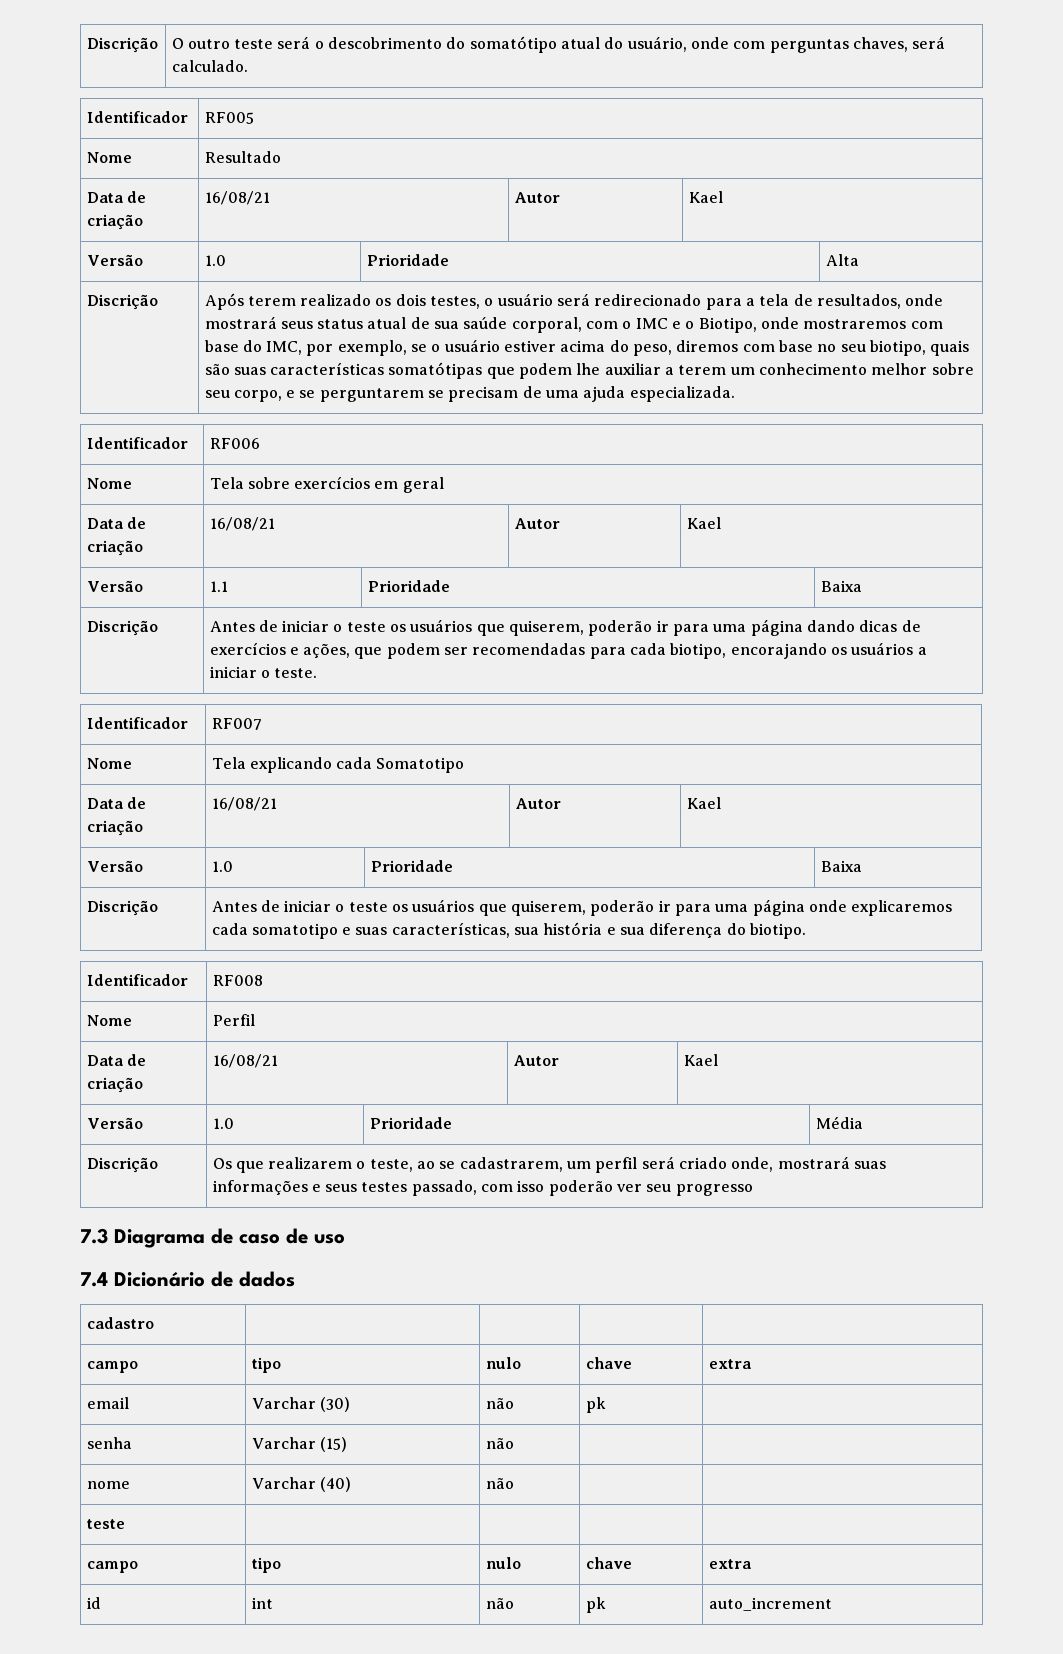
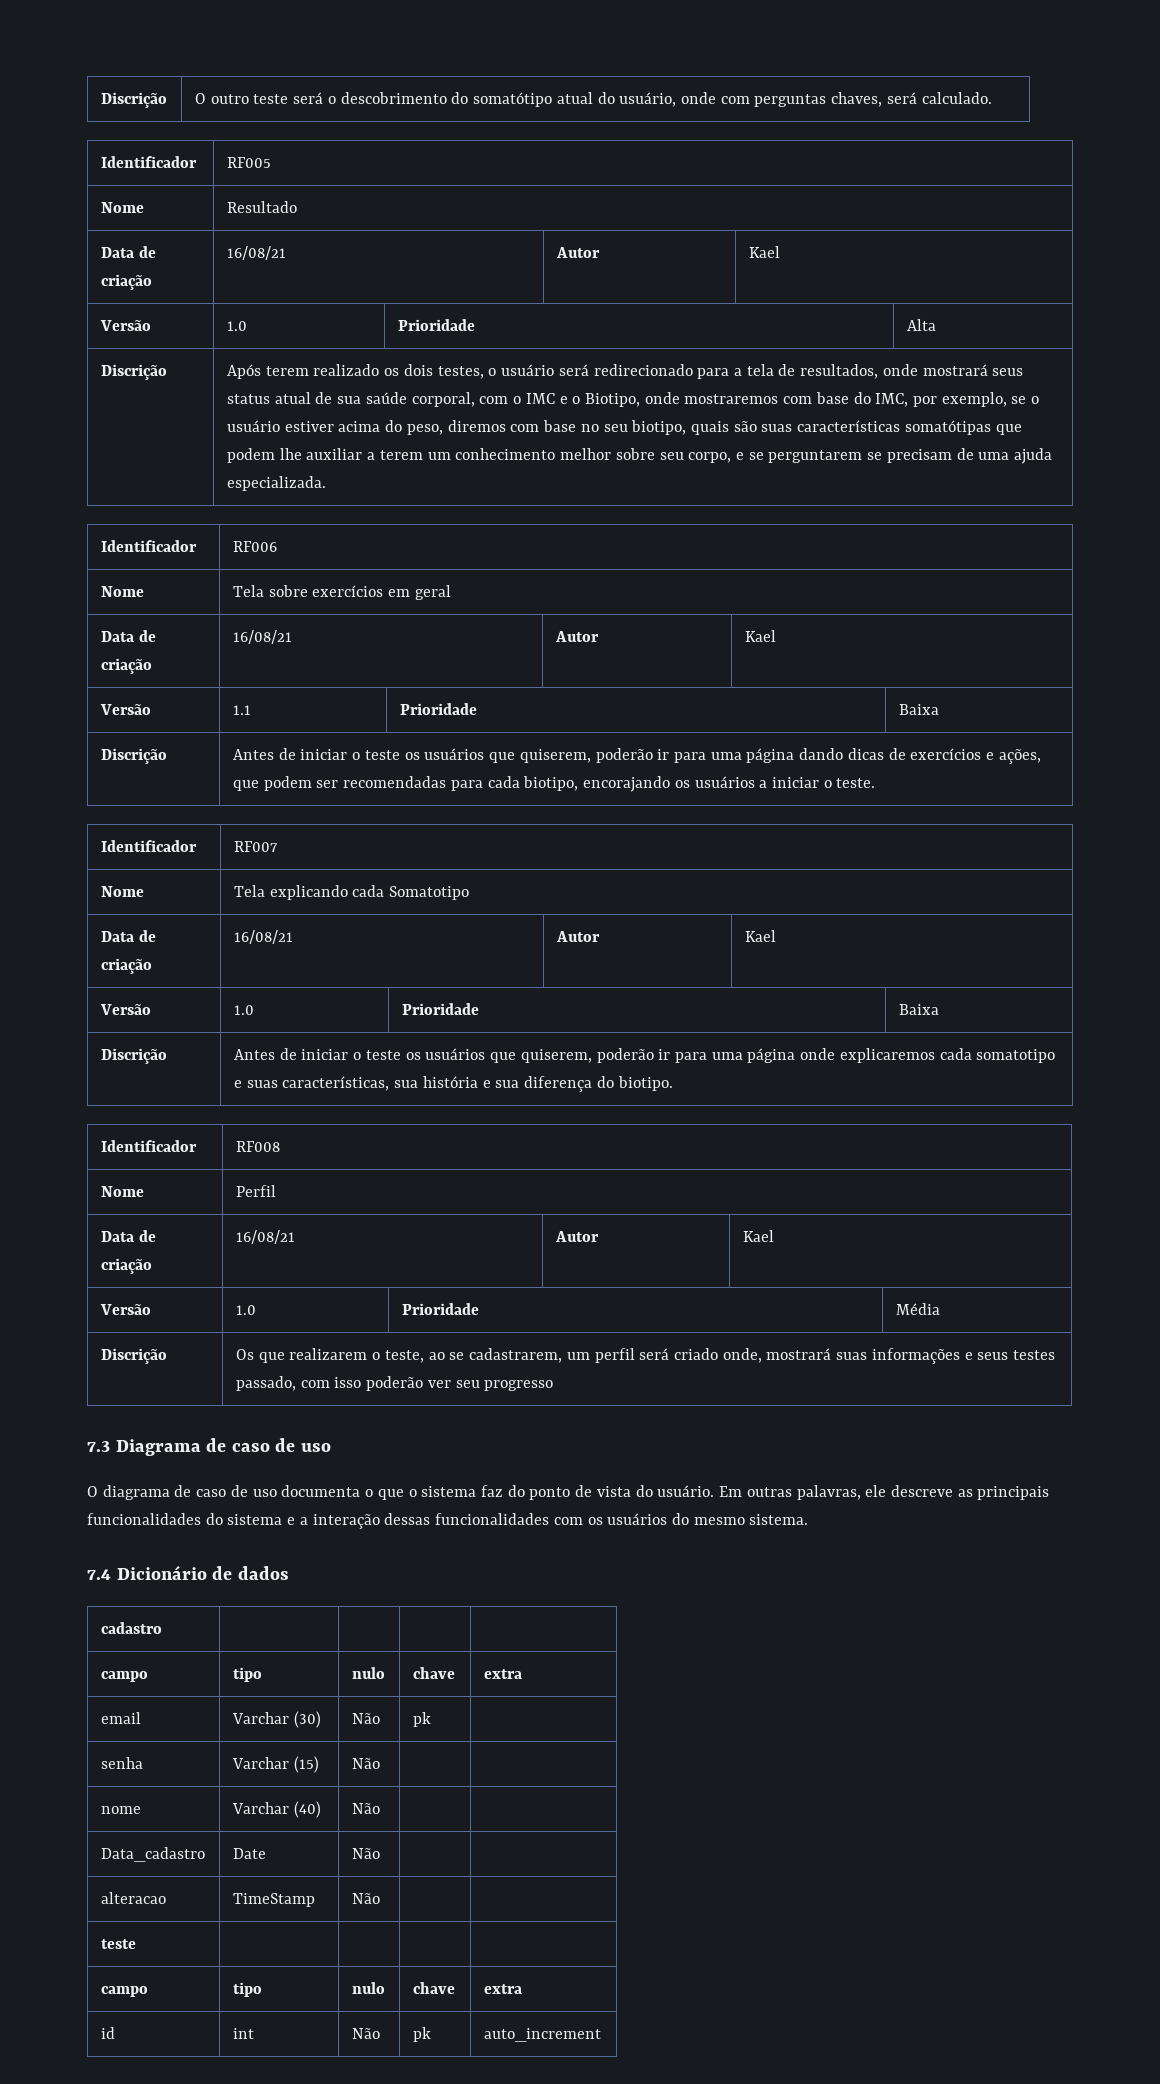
+ O diagrama de caso de uso documenta o que o sistema faz do ponto de vista do usuário. Em outras palavras, ele descreve as principais funcionalidades do sistema e a interação dessas funcionalidades com os usuários do mesmo sistema.
- email | Varchar (30) | não | pk |
+ email | Varchar (30) | Não | pk |
- senha | Varchar (15) | não | |
+ senha | Varchar (15) | Não | |
- nome | Varchar (40) | não | |
+ nome | Varchar (40) | Não | |
+ Data_cadastro | Date | Não | |
+ alteracao | TimeStamp | Não | |
- id | int | não | pk | auto_increment
+ id | int | Não | pk | auto_increment

